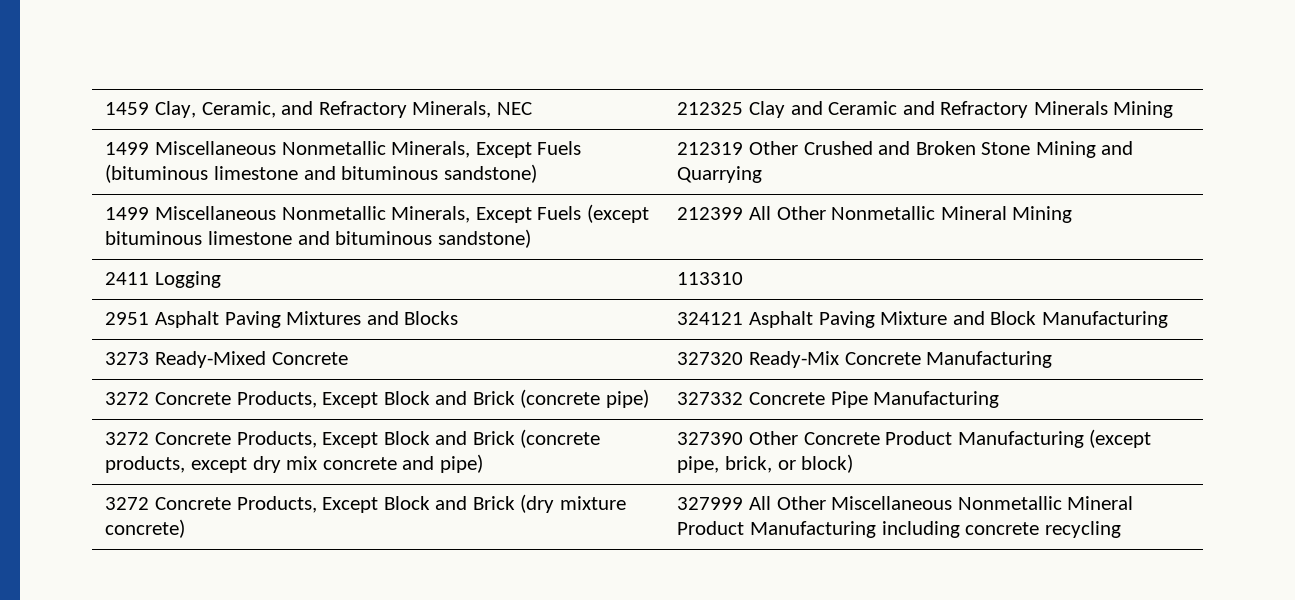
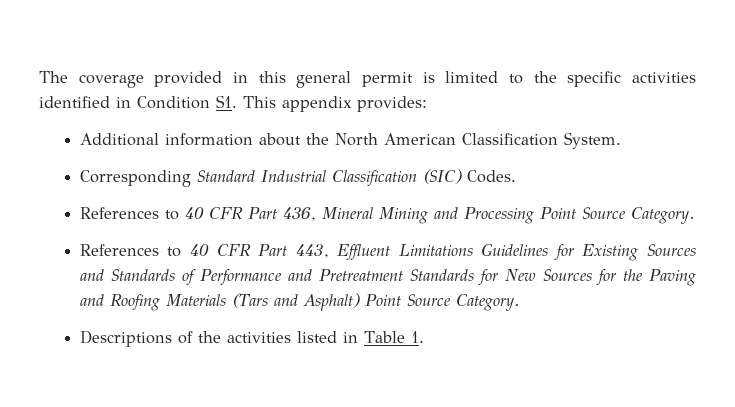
- 1459 Clay, Ceramic, and Refractory Minerals, NEC | 212325 Clay and Ceramic and Refractory Minerals Mining
- 1499 Miscellaneous Nonmetallic Minerals, Except Fuels (bituminous limestone and bituminous sandstone) | 212319 Other Crushed and Broken Stone Mining and Quarrying
- 1499 Miscellaneous Nonmetallic Minerals, Except Fuels (except bituminous limestone and bituminous sandstone) | 212399 All Other Nonmetallic Mineral Mining
- 2411 Logging | 113310
- 2951 Asphalt Paving Mixtures and Blocks | 324121 Asphalt Paving Mixture and Block Manufacturing
- 3273 Ready-Mixed Concrete | 327320 Ready-Mix Concrete Manufacturing
- 3272 Concrete Products, Except Block and Brick (concrete pipe) | 327332 Concrete Pipe Manufacturing
- 3272 Concrete Products, Except Block and Brick (concrete products, except dry mix concrete and pipe) | 327390 Other Concrete Product Manufacturing (except pipe, brick, or block)
- 3272 Concrete Products, Except Block and Brick (dry mixture concrete) | 327999 All Other Miscellaneous Nonmetallic Mineral Product Manufacturing including concrete recycling
+ The coverage provided in this general permit is limited to the specific activities identified in Condition S1. This appendix provides:
+ Additional information about the North American Classification System.
+ Corresponding Standard Industrial Classification (SIC) Codes.
+ References to 40 CFR Part 436, Mineral Mining and Processing Point Source Category.
+ References to 40 CFR Part 443, Effluent Limitations Guidelines for Existing Sources and Standards of Performance and Pretreatment Standards for New Sources for the Paving and Roofing Materials (Tars and Asphalt) Point Source Category.
+ Descriptions of the activities listed in Table 1.

